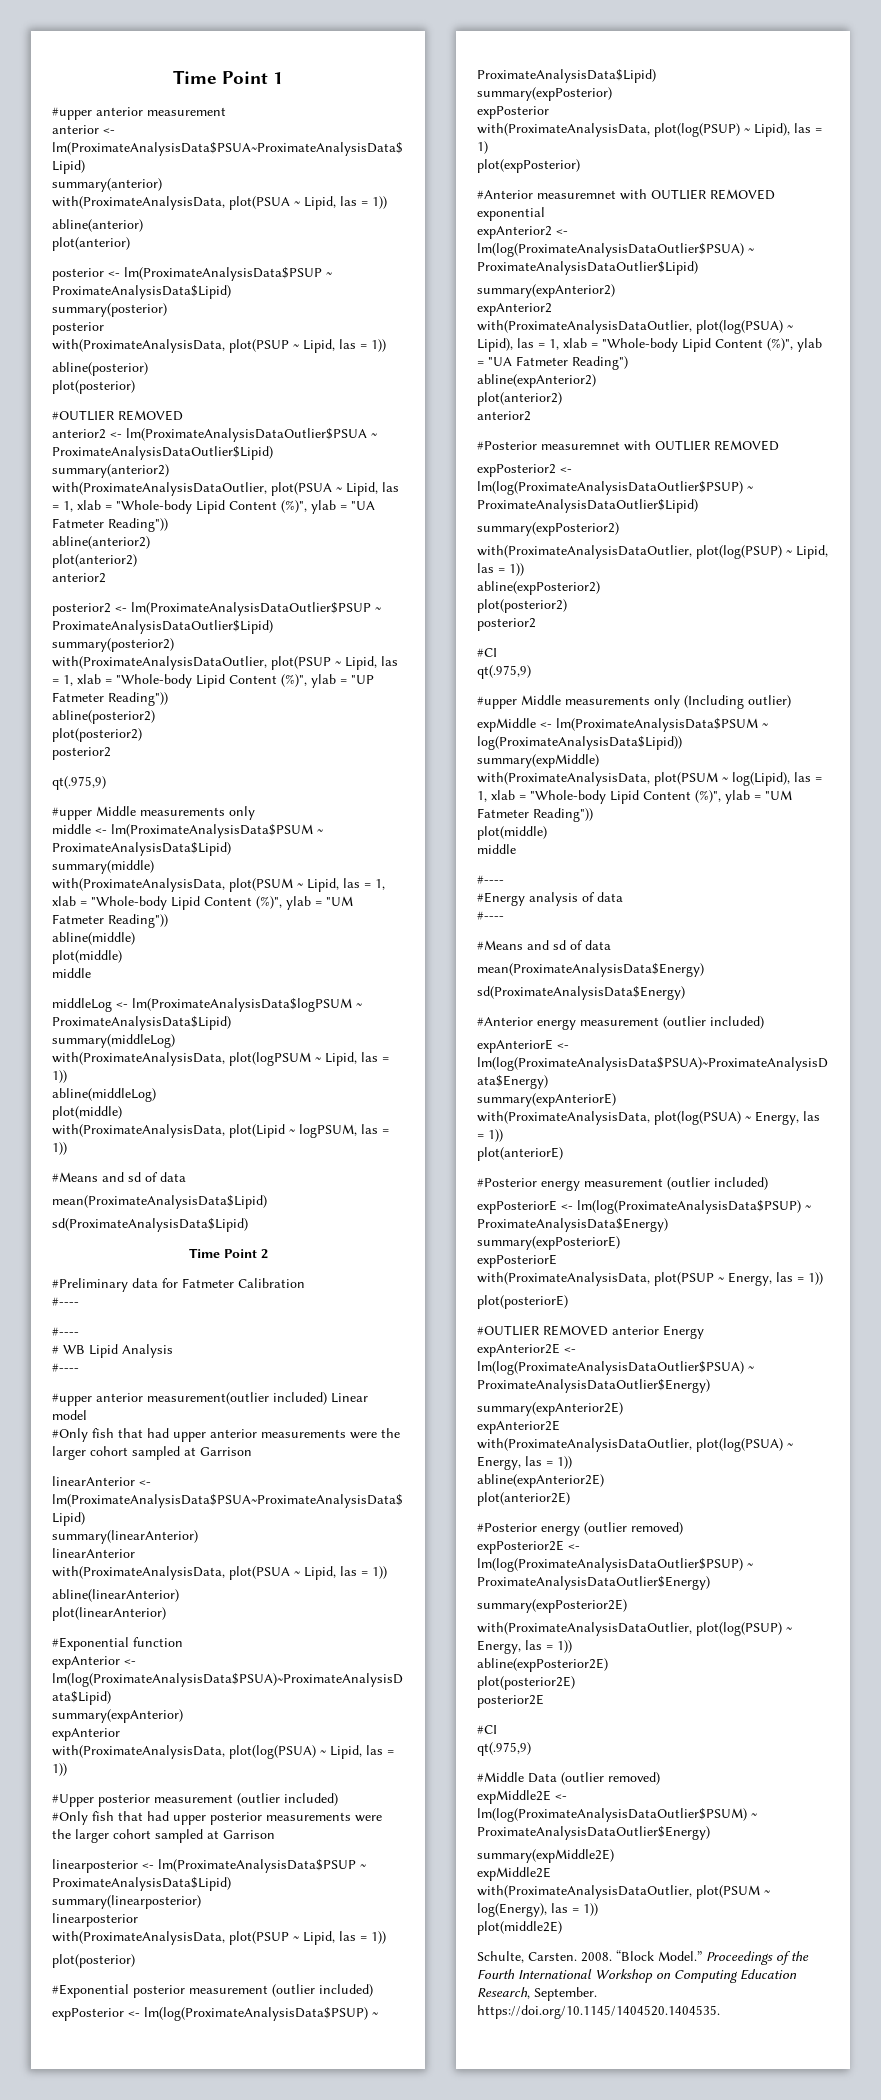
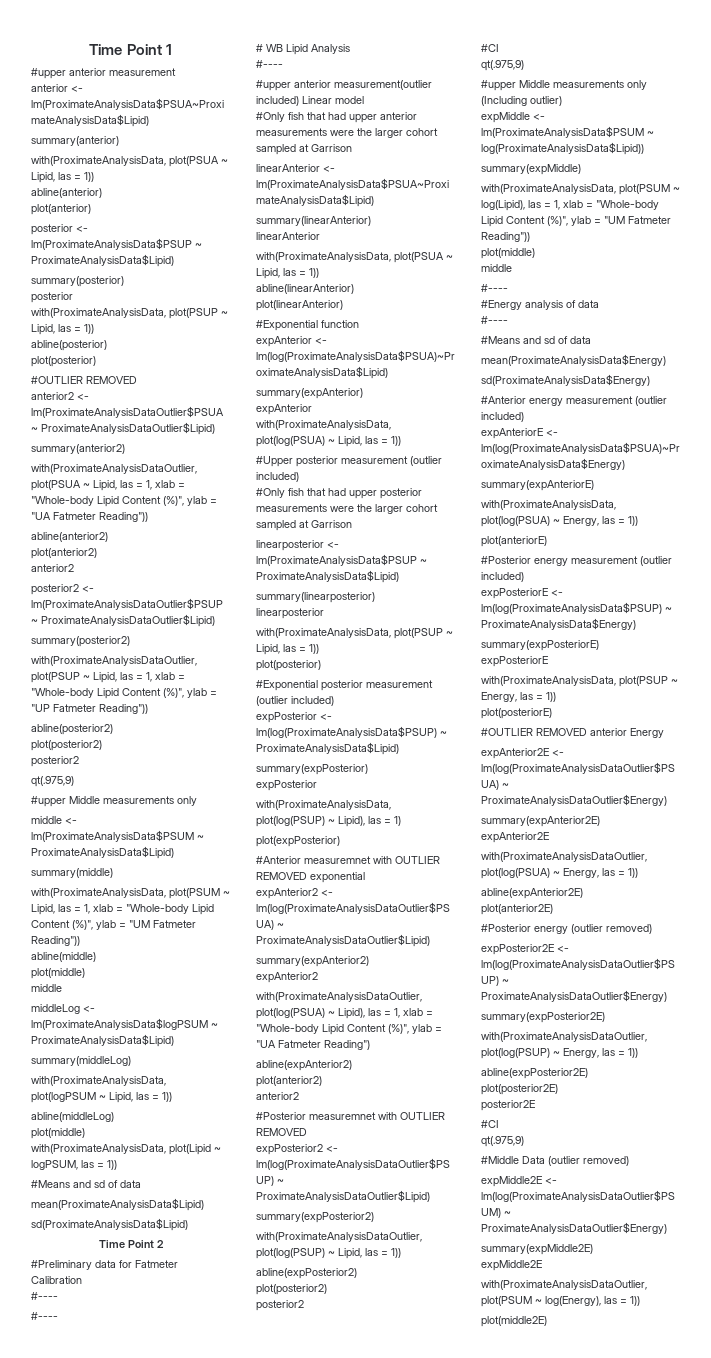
- Schulte, Carsten. 2008. “Block Model.” Proceedings of the Fourth International Workshop on Computing Education Research, September. https://doi.org/10.1145/1404520.1404535.

